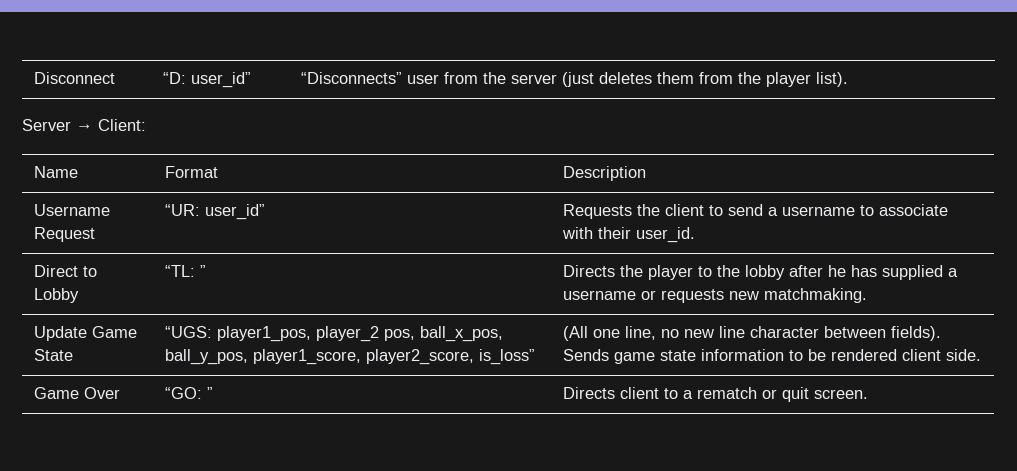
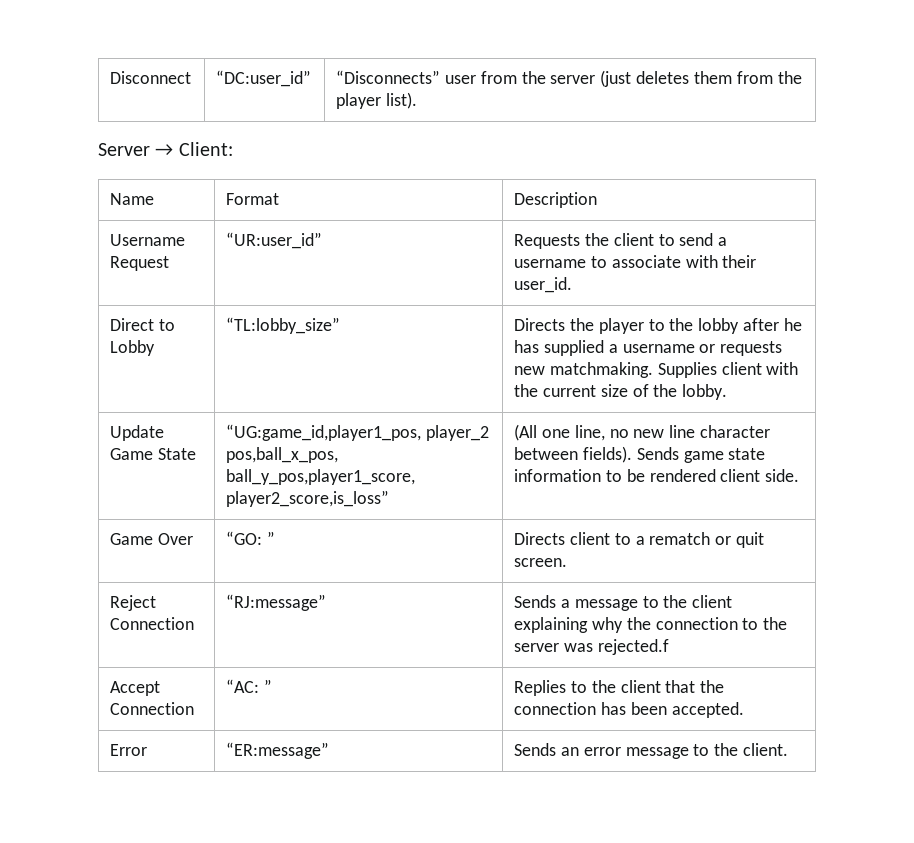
- Disconnect | “D: user_id” | “Disconnects” user from the server (just deletes them from the player list).
+ Disconnect | “DC:user_id” | “Disconnects” user from the server (just deletes them from the player list).
- Username Request | “UR: user_id” | Requests the client to send a username to associate with their user_id.
+ Username Request | “UR:user_id” | Requests the client to send a username to associate with their user_id.
- Direct to Lobby | “TL: ” | Directs the player to the lobby after he has supplied a username or requests new matchmaking.
- Update Game State | “UGS: player1_pos, player_2 pos, ball_x_pos, ball_y_pos, player1_score, player2_score, is_loss” | (All one line, no new line character between fields). Sends game state information to be rendered client side.
+ Direct to Lobby | “TL:lobby_size” | Directs the player to the lobby after he has supplied a username or requests new matchmaking. Supplies client with the current size of the lobby.
+ Update Game State | “UG:game_id,player1_pos, player_2 pos,ball_x_pos, ball_y_pos,player1_score, player2_score,is_loss” | (All one line, no new line character between fields). Sends game state information to be rendered client side.
+ Reject Connection | “RJ:message” | Sends a message to the client explaining why the connection to the server was rejected.f
+ Accept Connection | “AC: ” | Replies to the client that the connection has been accepted.
+ Error | “ER:message” | Sends an error message to the client.

